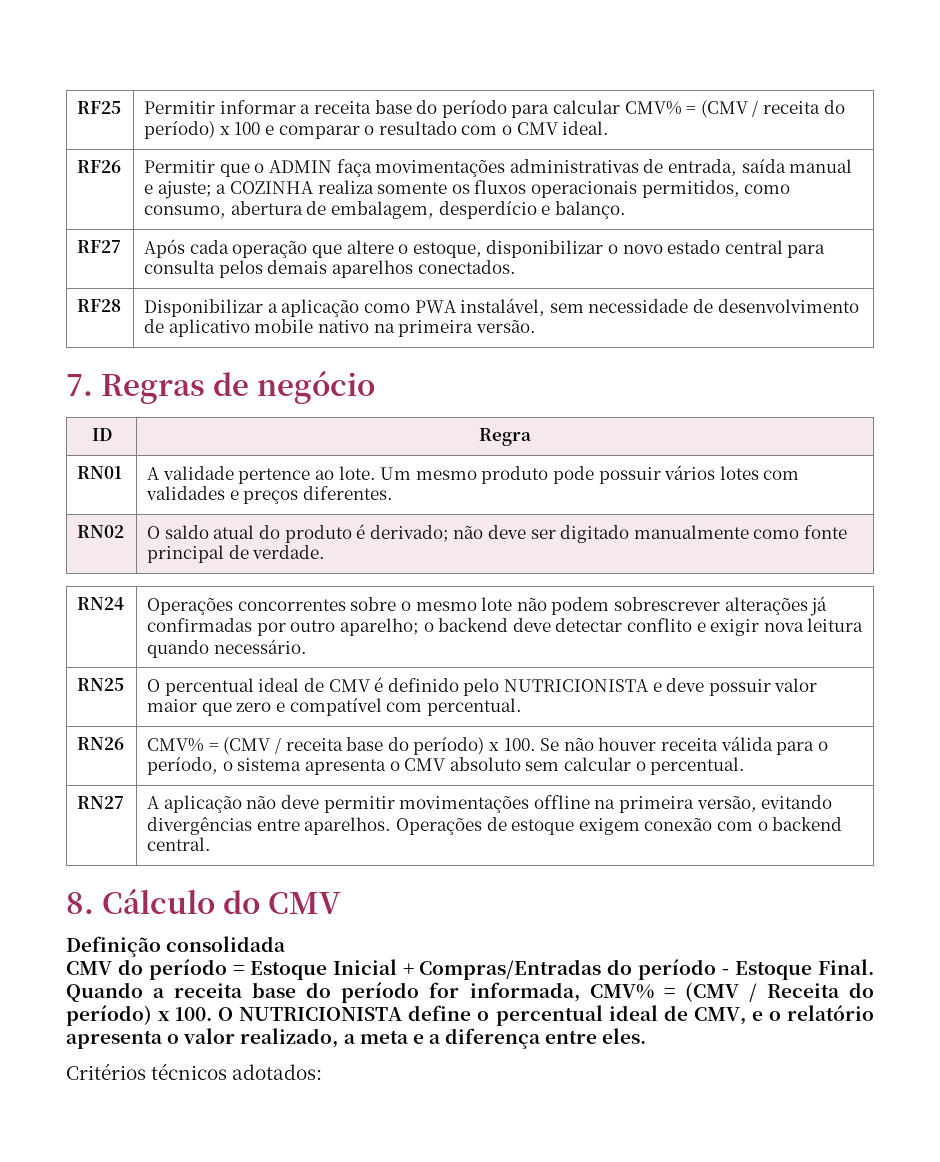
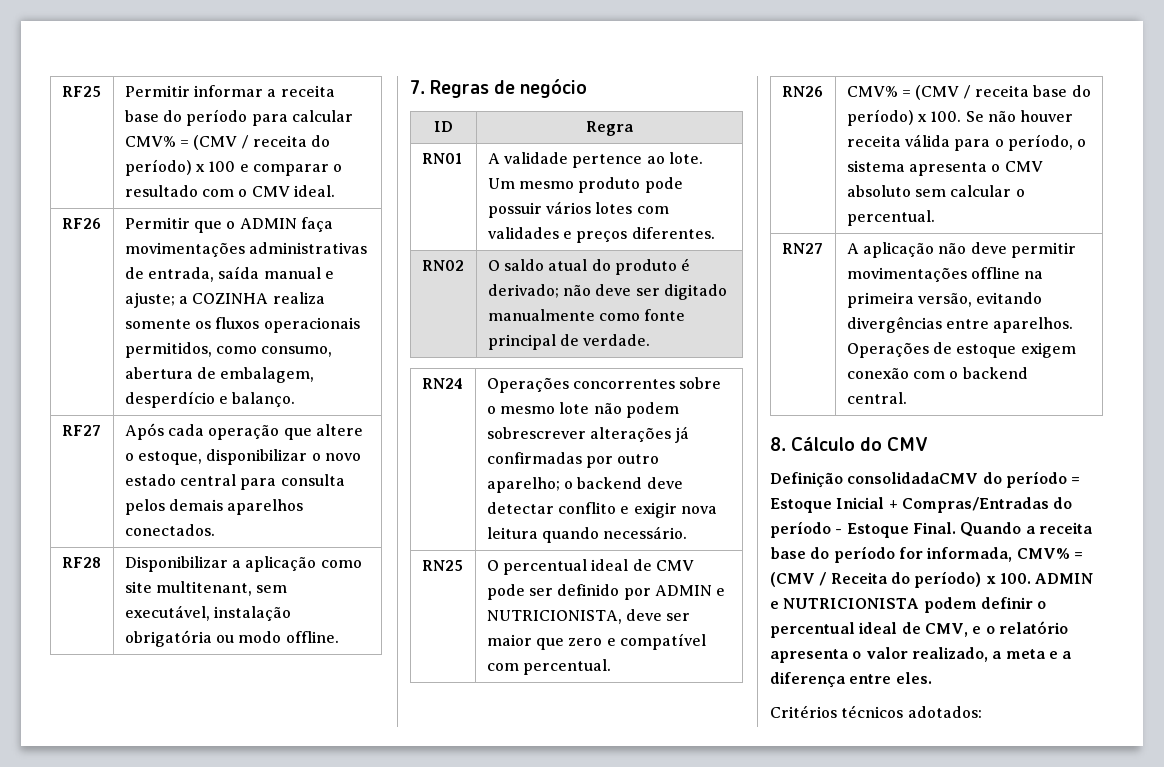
- RF28 | Disponibilizar a aplicação como PWA instalável, sem necessidade de desenvolvimento de aplicativo mobile nativo na primeira versão.
+ RF28 | Disponibilizar a aplicação como site multitenant, sem executável, instalação obrigatória ou modo offline.
- RN25 | O percentual ideal de CMV é definido pelo NUTRICIONISTA e deve possuir valor maior que zero e compatível com percentual.
+ RN25 | O percentual ideal de CMV pode ser definido por ADMIN e NUTRICIONISTA, deve ser maior que zero e compatível com percentual.
- Definição consolidada
- CMV do período = Estoque Inicial + Compras/Entradas do período - Estoque Final.
+ Definição consolidadaCMV do período = Estoque Inicial + Compras/Entradas do período - Estoque Final.
- Quando a receita base do período for informada, CMV% = (CMV / Receita do período) x 100. O NUTRICIONISTA define o percentual ideal de CMV, e o relatório apresenta o valor realizado, a meta e a diferença entre eles.
+ Quando a receita base do período for informada, CMV% = (CMV / Receita do período) x 100. ADMIN e NUTRICIONISTA podem definir o percentual ideal de CMV, e o relatório apresenta o valor realizado, a meta e a diferença entre eles.

